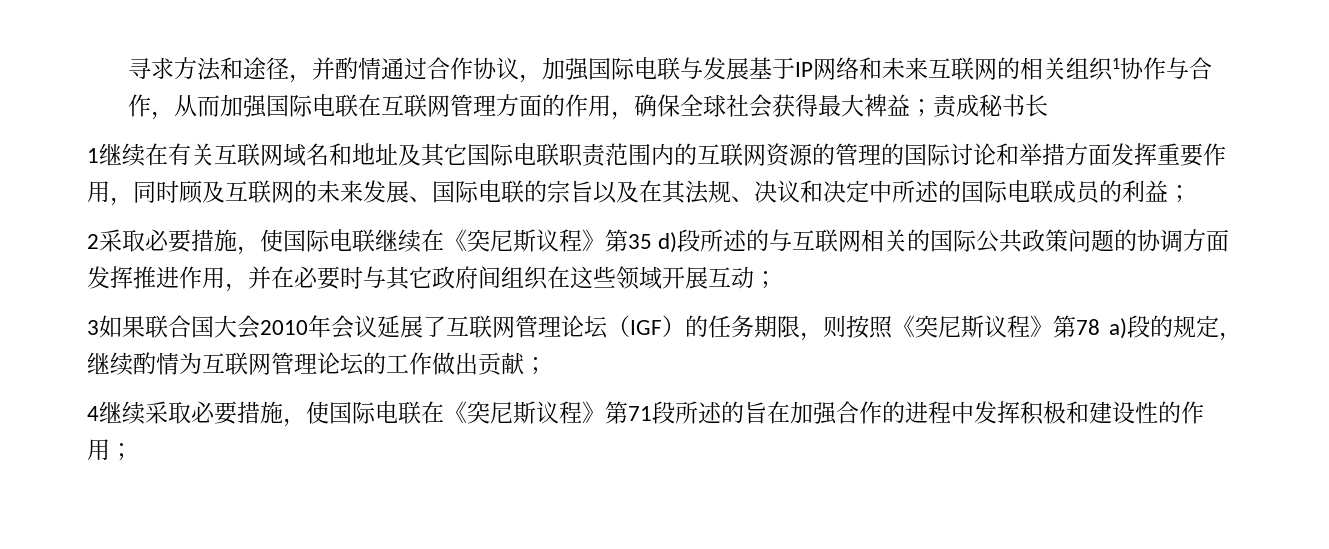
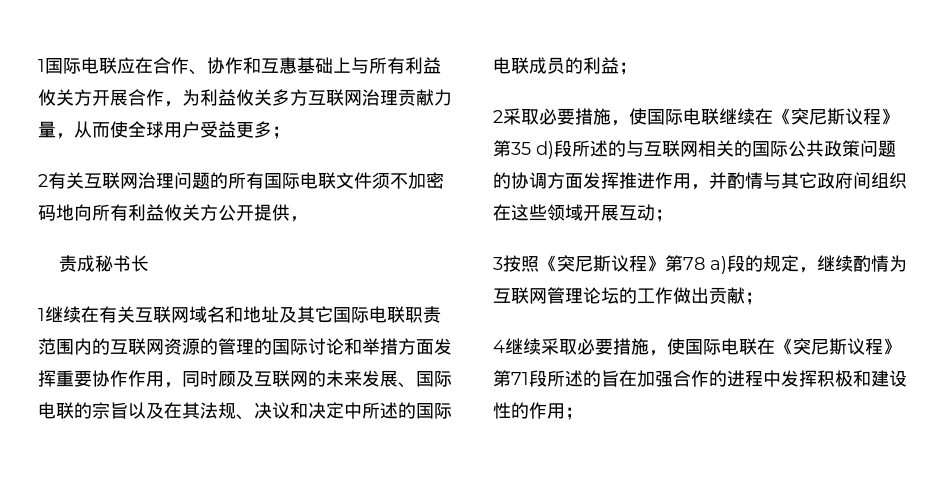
- 寻求方法和途径，并酌情通过合作协议，加强国际电联与发展基于IP网络和未来互联网的相关组织1协作与合作，从而加强国际电联在互联网管理方面的作用，确保全球社会获得最大裨益；责成秘书长
+ 1国际电联应在合作、协作和互惠基础上与所有利益攸关方开展合作，为利益攸关多方互联网治理贡献力量，从而使全球用户受益更多；
+ 2有关互联网治理问题的所有国际电联文件须不加密码地向所有利益攸关方公开提供，
+ 责成秘书长
- 1继续在有关互联网域名和地址及其它国际电联职责范围内的互联网资源的管理的国际讨论和举措方面发挥重要作用，同时顾及互联网的未来发展、国际电联的宗旨以及在其法规、决议和决定中所述的国际电联成员的利益；
+ 1继续在有关互联网域名和地址及其它国际电联职责范围内的互联网资源的管理的国际讨论和举措方面发挥重要协作作用，同时顾及互联网的未来发展、国际电联的宗旨以及在其法规、决议和决定中所述的国际电联成员的利益；
- 2采取必要措施，使国际电联继续在《突尼斯议程》第35 d)段所述的与互联网相关的国际公共政策问题的协调方面发挥推进作用，并在必要时与其它政府间组织在这些领域开展互动；
+ 2采取必要措施，使国际电联继续在《突尼斯议程》第35 d)段所述的与互联网相关的国际公共政策问题的协调方面发挥推进作用，并酌情与其它政府间组织在这些领域开展互动；
- 3如果联合国大会2010年会议延展了互联网管理论坛（IGF）的任务期限，则按照《突尼斯议程》第78 a)段的规定，继续酌情为互联网管理论坛的工作做出贡献；
+ 3按照《突尼斯议程》第78 a)段的规定，继续酌情为互联网管理论坛的工作做出贡献；

